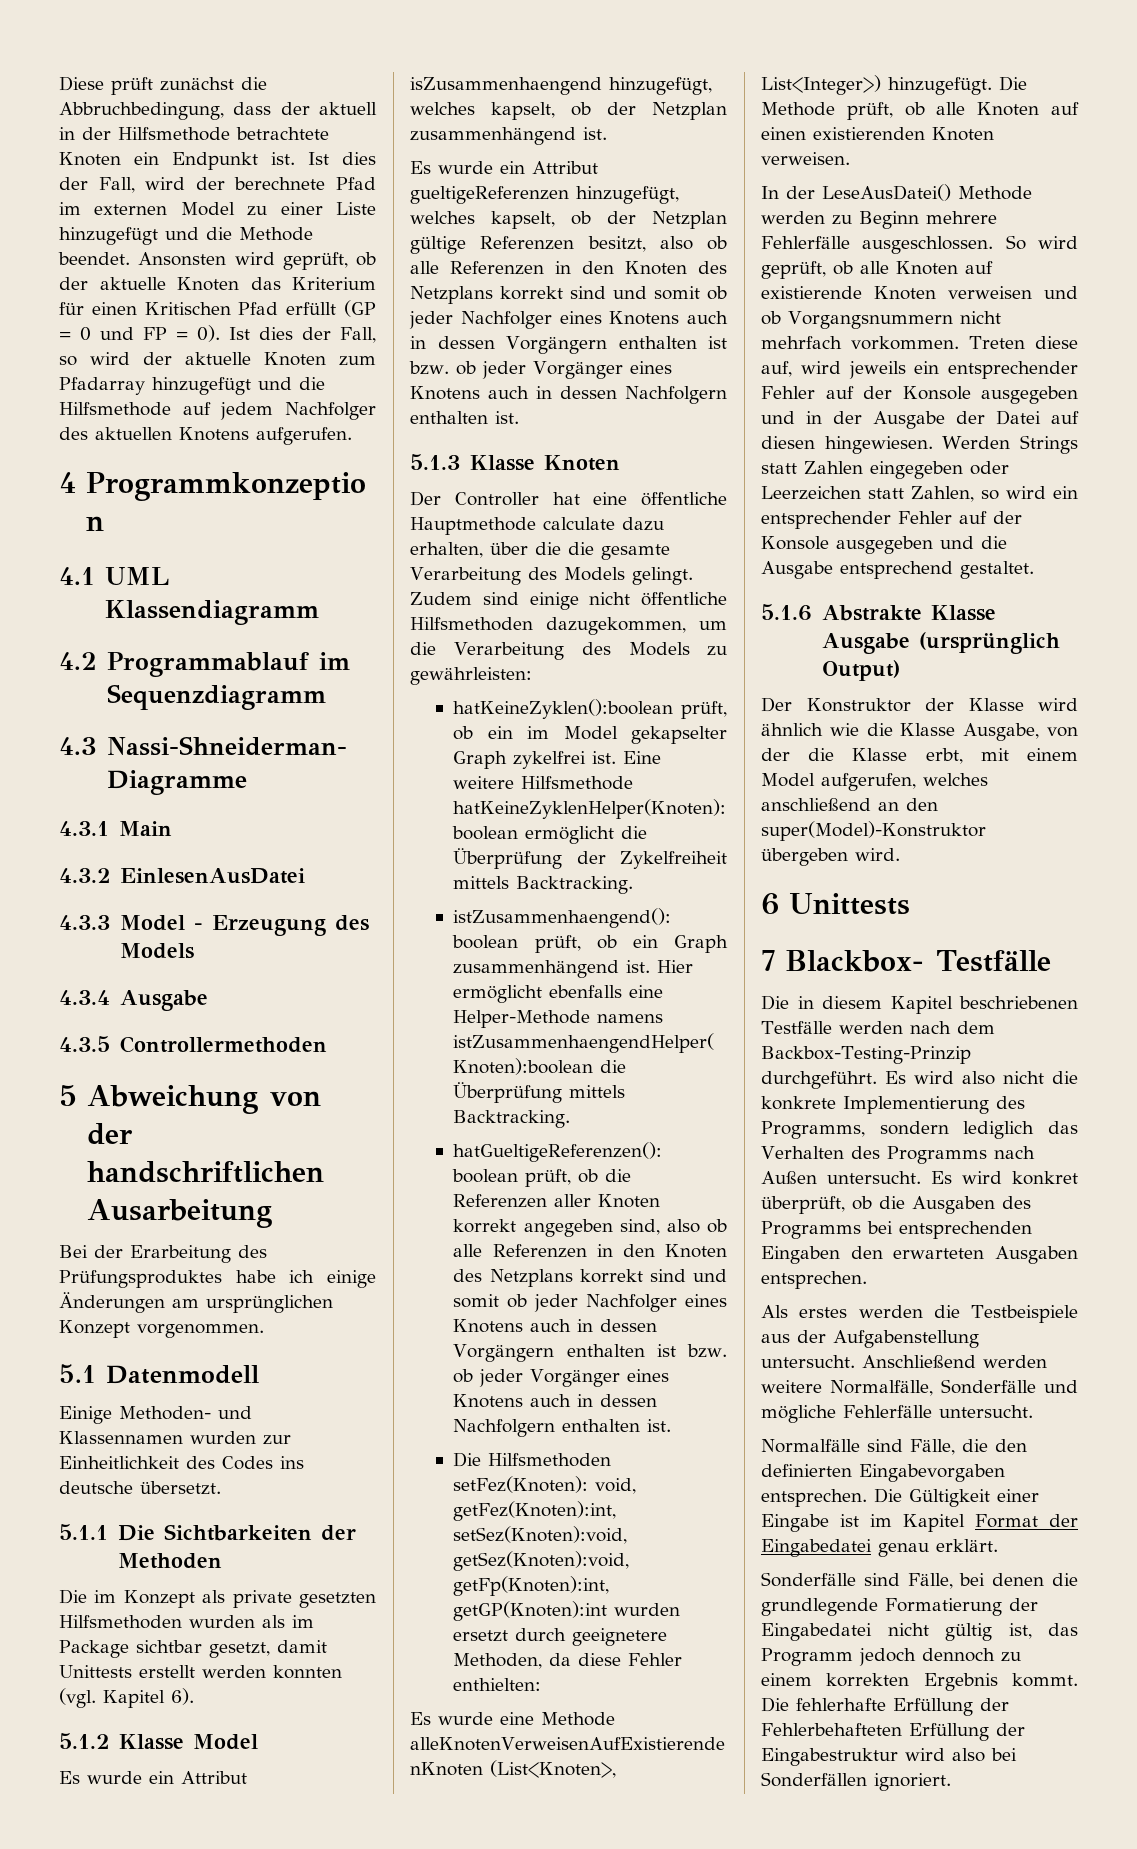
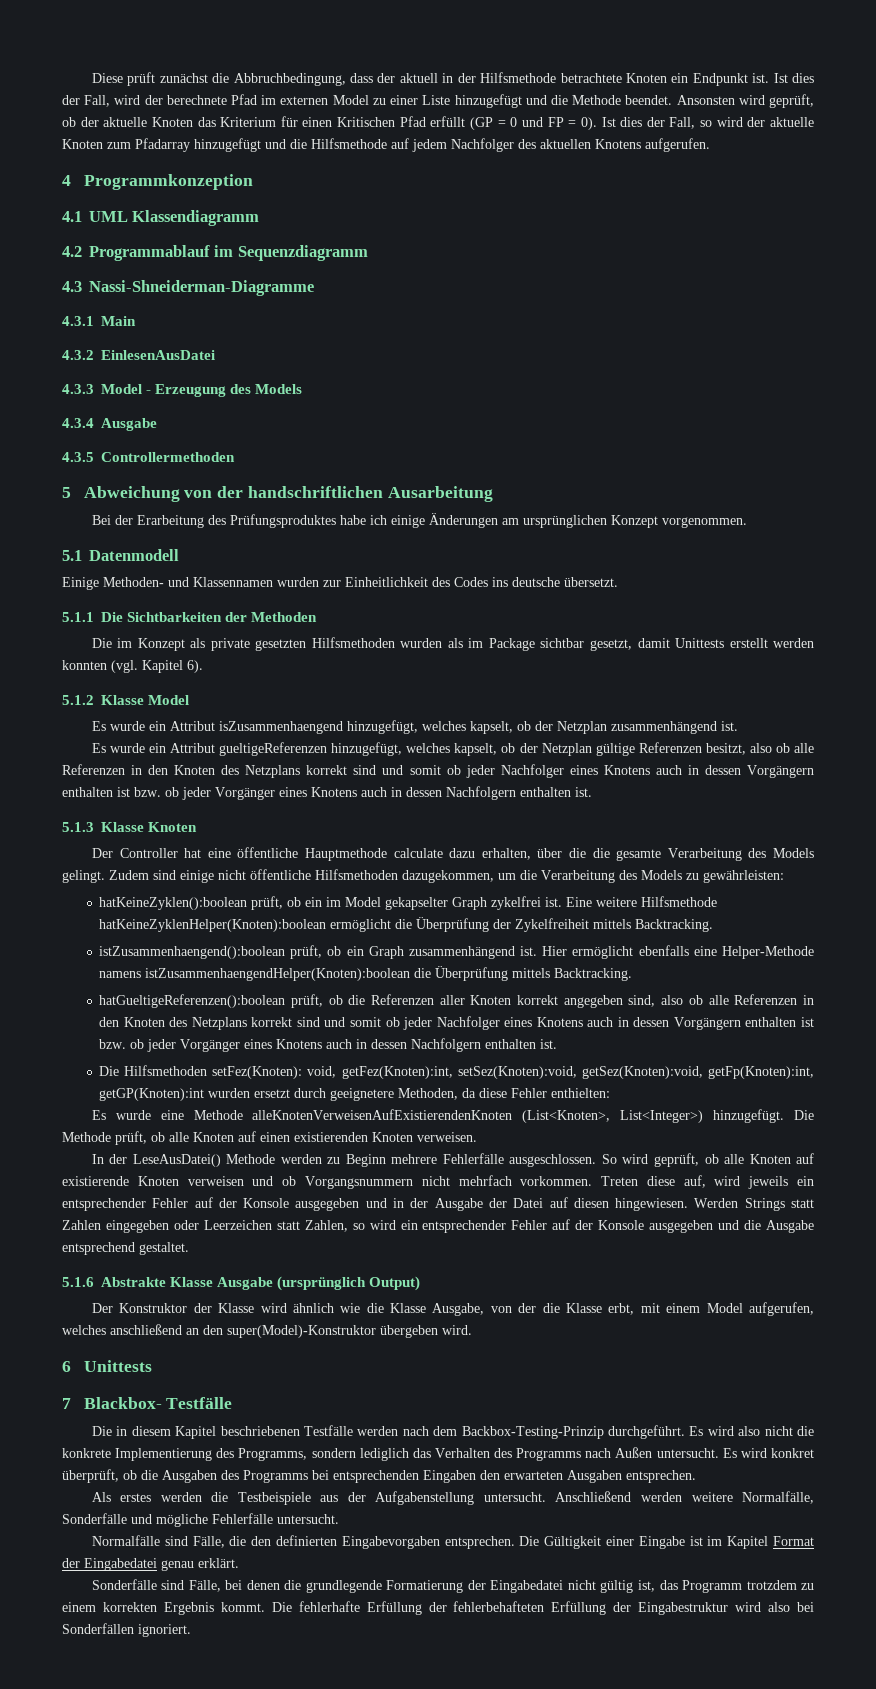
- Sonderfälle sind Fälle, bei denen die grundlegende Formatierung der Eingabedatei nicht gültig ist, das Programm jedoch dennoch zu einem korrekten Ergebnis kommt.
+ Sonderfälle sind Fälle, bei denen die grundlegende Formatierung der Eingabedatei nicht gültig ist, das Programm trotzdem zu einem korrekten Ergebnis kommt.
- Die fehlerhafte Erfüllung der Fehlerbehafteten Erfüllung der Eingabestruktur wird also bei Sonderfällen ignoriert.
+ Die fehlerhafte Erfüllung der fehlerbehafteten Erfüllung der Eingabestruktur wird also bei Sonderfällen ignoriert.

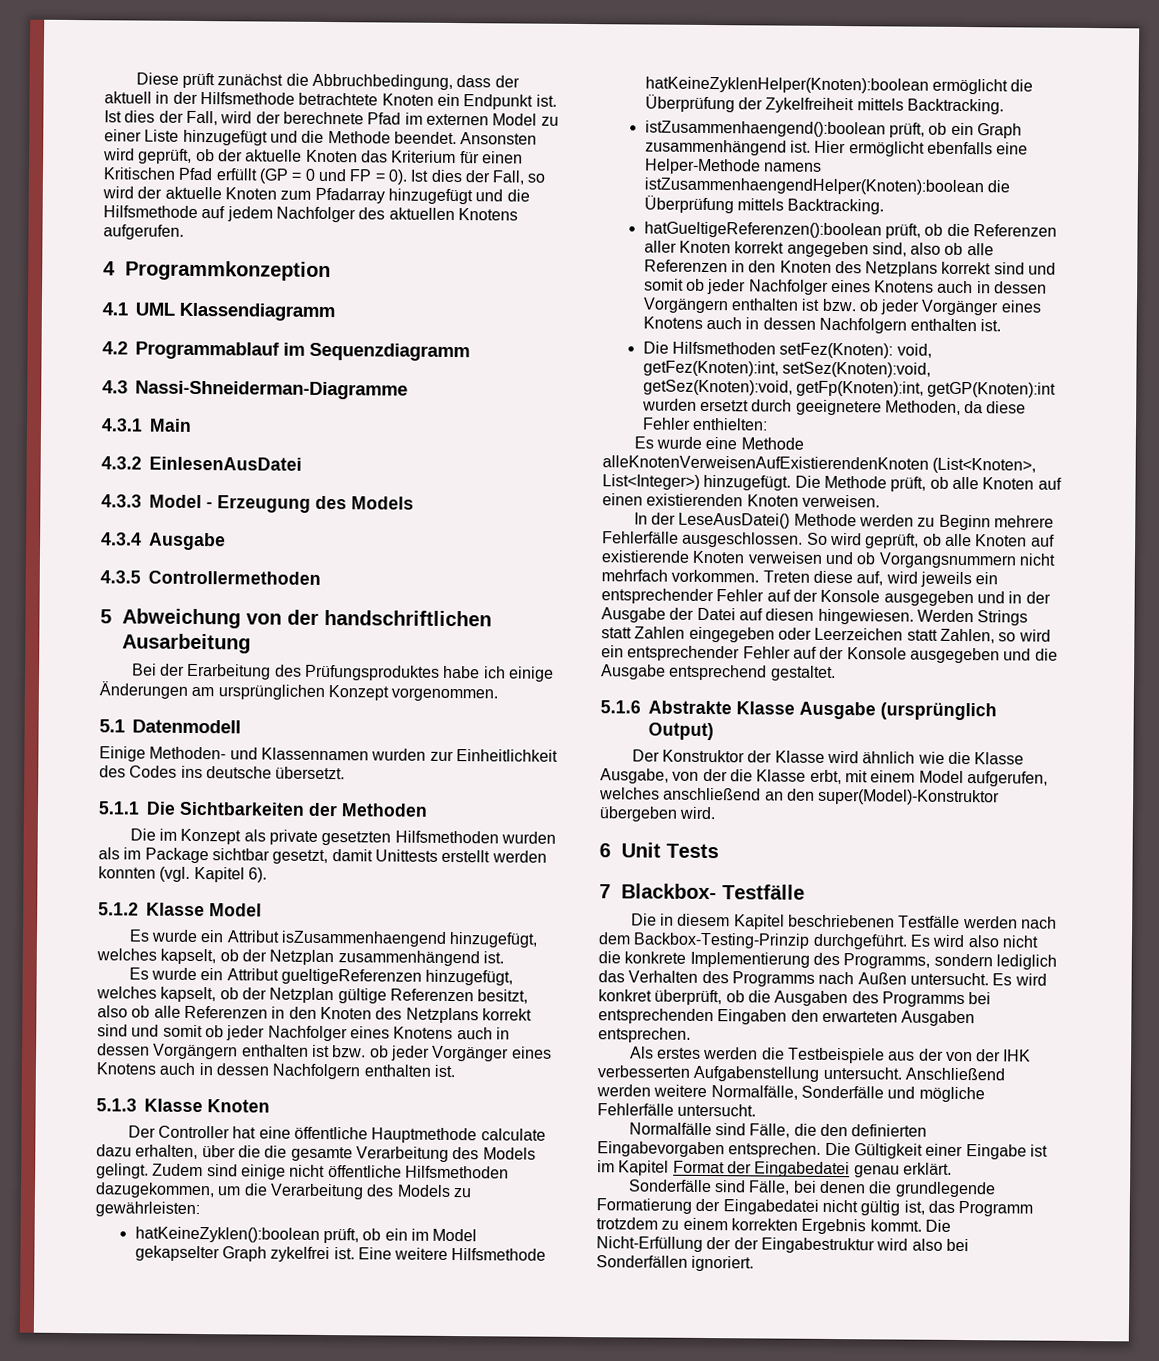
- 6 Unittests
+ 6 Unit Tests
- Als erstes werden die Testbeispiele aus der Aufgabenstellung untersucht.
+ Als erstes werden die Testbeispiele aus der von der IHK verbesserten Aufgabenstellung untersucht.
- Die fehlerhafte Erfüllung der fehlerbehafteten Erfüllung der Eingabestruktur wird also bei Sonderfällen ignoriert.
+ Die Nicht-Erfüllung der der Eingabestruktur wird also bei Sonderfällen ignoriert.

